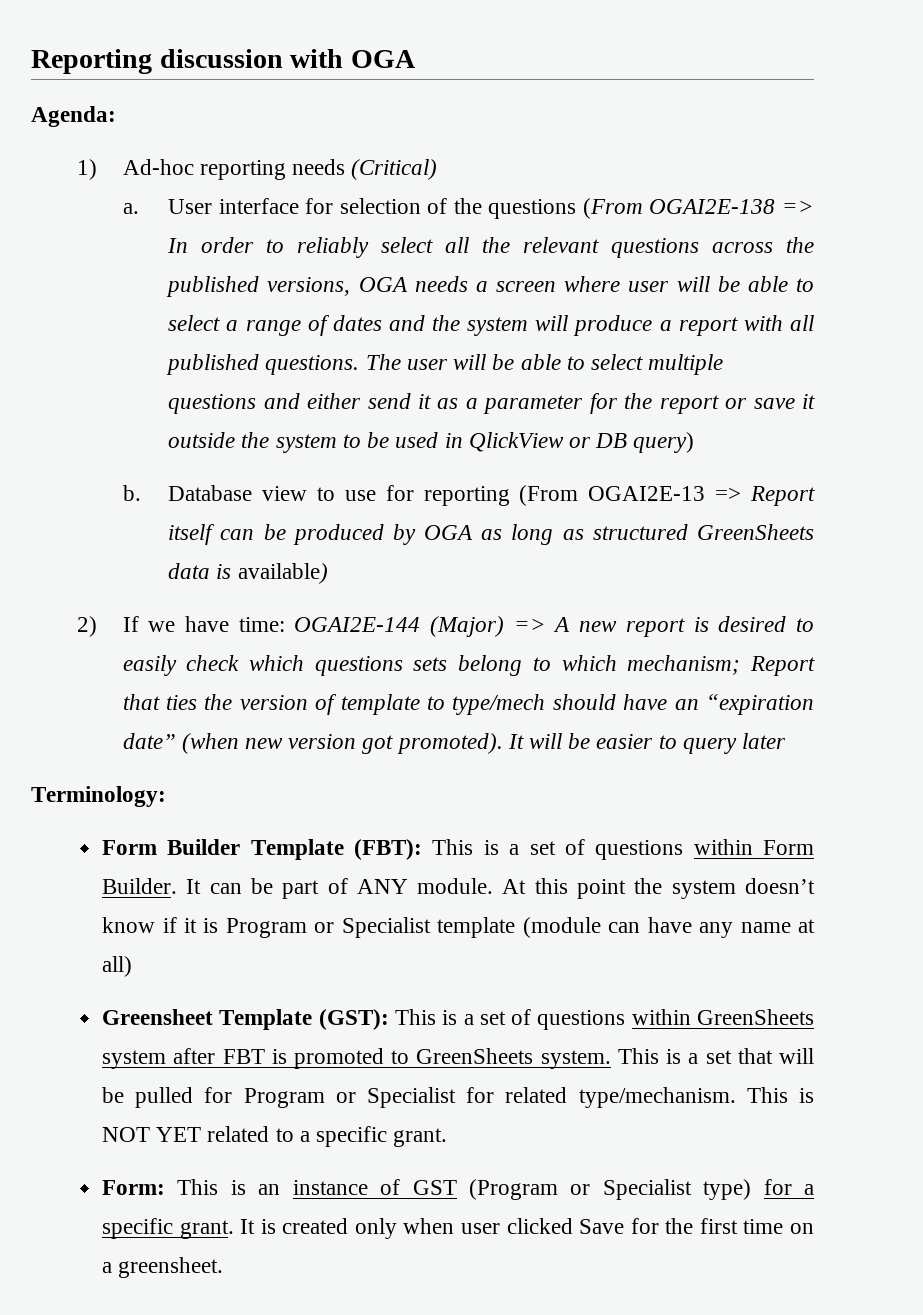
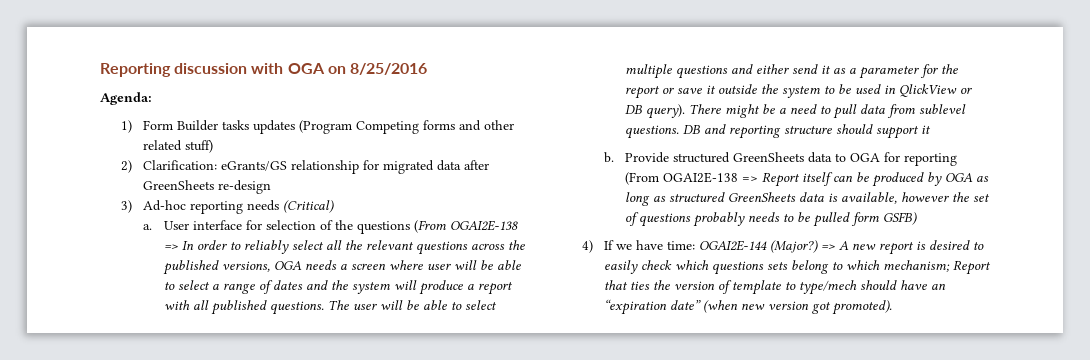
- Reporting discussion with OGA
+ Reporting discussion with OGA on 8/25/2016
- 1) Ad-hoc reporting needs (Critical)
+ 1) Form Builder tasks updates (Program Competing forms and other related stuff)
+ 2) Clarification: eGrants/GS relationship for migrated data after GreenSheets re-design
+ 3) Ad-hoc reporting needs (Critical)
- The user will be able to select multiple questions and either send it as a parameter for the report or save it outside the system to be used in QlickView or DB query)
- b. Database view to use for reporting (From OGAI2E-13 => Report itself can be produced by OGA as long as structured GreenSheets data is available)
- 2) If we have time:
+ The user will be able to select multiple questions and either send it as a parameter for the report or save it outside the system to be used in QlickView or DB query). There might be a need to pull data from sublevel questions. DB and reporting structure should support it
+ b. Provide structured GreenSheets data to OGA for reporting (From OGAI2E-138 => Report itself can be produced by OGA as long as structured GreenSheets data is available, however the set of questions probably needs to be pulled form GSFB)
+ 4) If we have time:
- OGAI2E-144 (Major) => A new report is desired to easily check which questions sets belong to which mechanism;
+ OGAI2E-144 (Major?) => A new report is desired to easily check which questions sets belong to which mechanism;
- It will be easier to query later
- Terminology:
- Form Builder Template (FBT): This is a set of questions within Form Builder. It can be part of ANY module. At this point the system doesn’t know if it is Program or Specialist template (module can have any name at all)
- Greensheet Template (GST): This is a set of questions within GreenSheets system after FBT is promoted to GreenSheets system. This is a set that will be pulled for Program or Specialist for related type/mechanism. This is NOT YET related to a specific grant.
- Form: This is an instance of GST (Program or Specialist type) for a specific grant. It is created only when user clicked Save for the first time on a greensheet.

